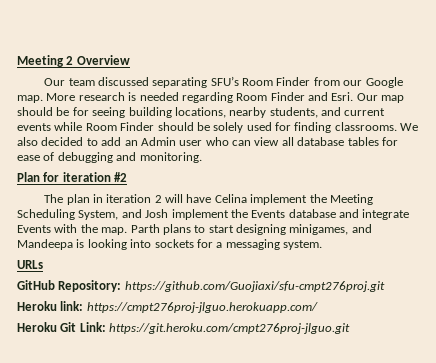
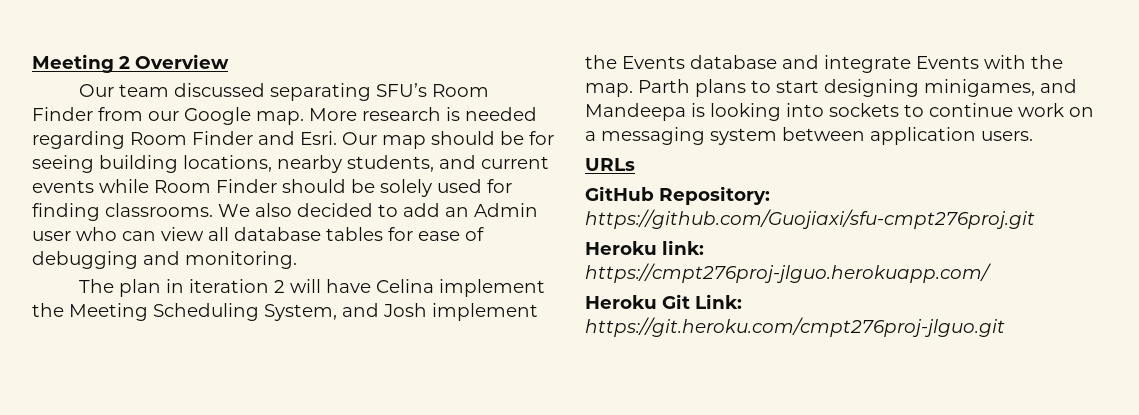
- Plan for iteration #2
- Parth plans to start designing minigames, and Mandeepa is looking into sockets for a messaging system.
+ Parth plans to start designing minigames, and Mandeepa is looking into sockets to continue work on a messaging system between application users.

